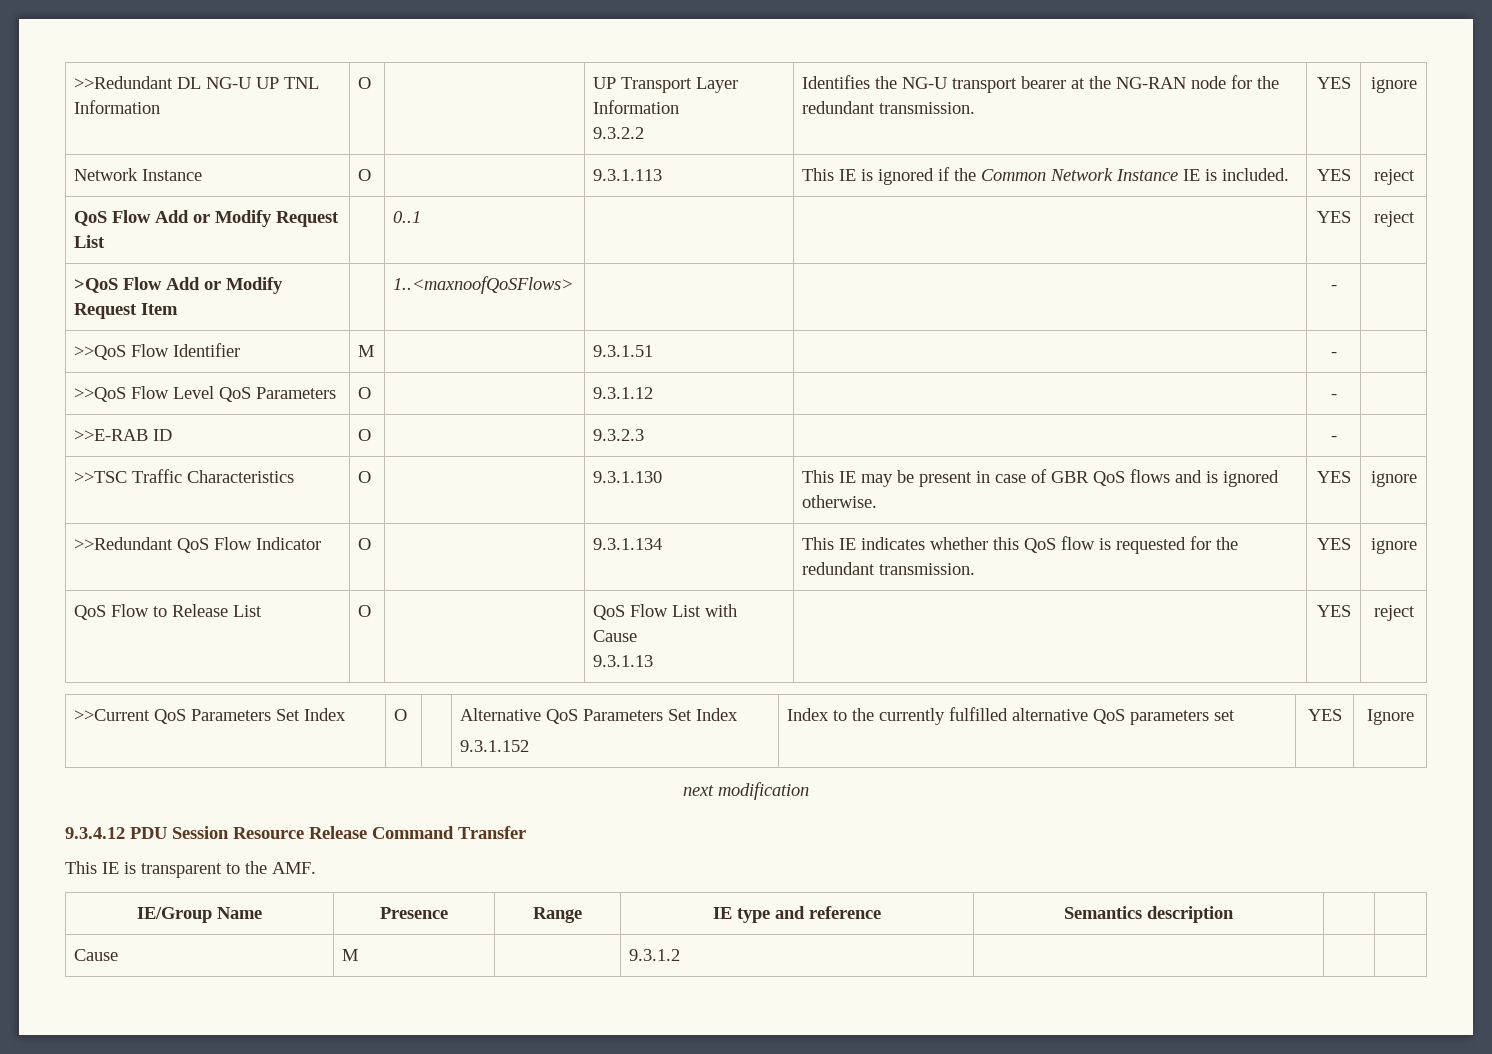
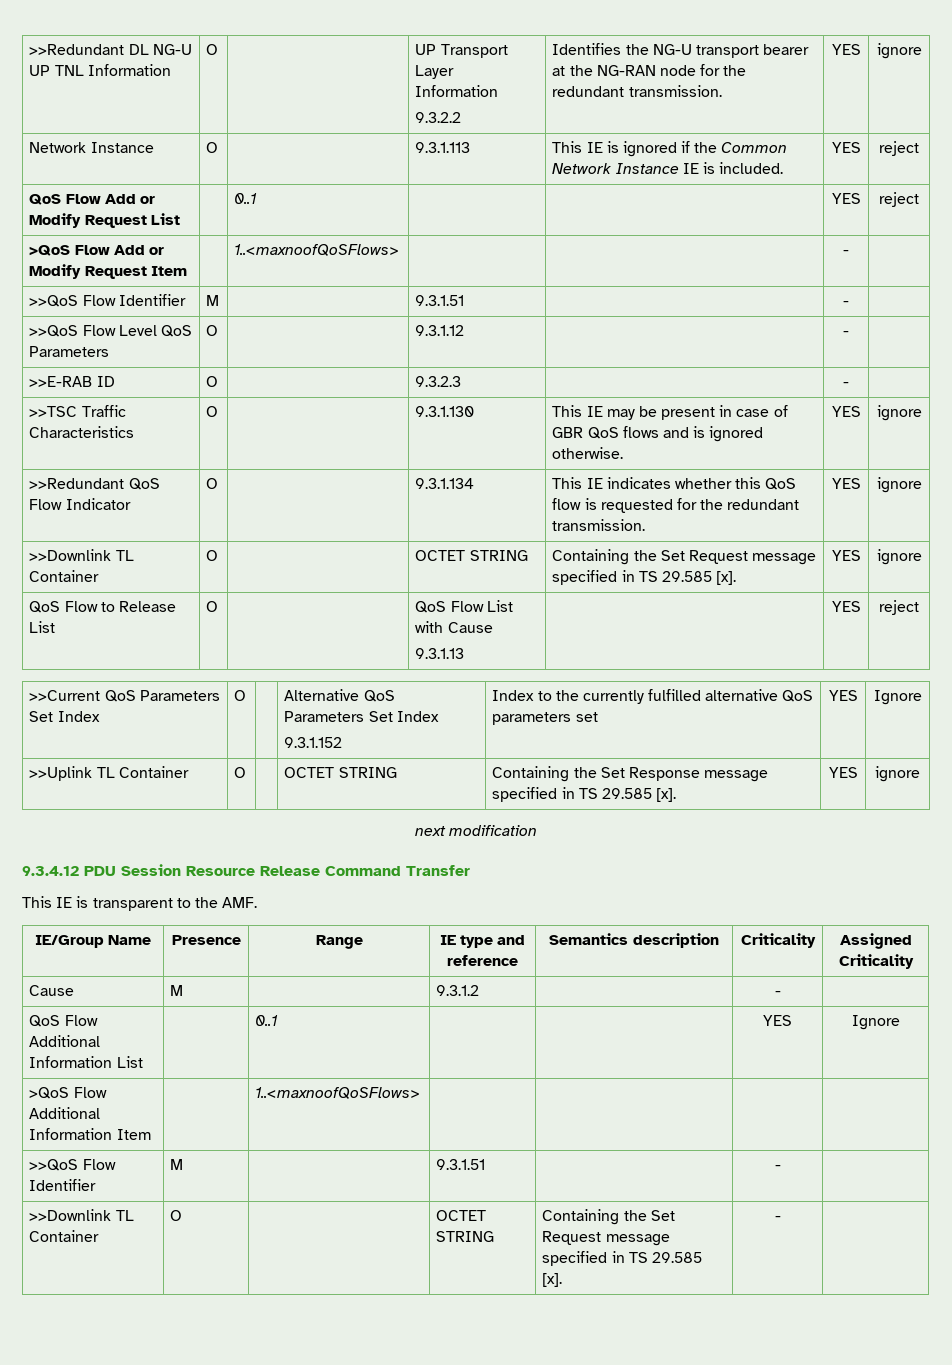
+ >>Downlink TL Container | O | | OCTET STRING | Containing the Set Request message specified in TS 29.585 [x]. | YES | ignore
+ >>Uplink TL Container | O | | OCTET STRING | Containing the Set Response message specified in TS 29.585 [x]. | YES | ignore
- IE/Group Name | Presence | Range | IE type and reference | Semantics description | |
+ IE/Group Name | Presence | Range | IE type and reference | Semantics description | Criticality | Assigned Criticality
- Cause | M | | 9.3.1.2 | | |
+ Cause | M | | 9.3.1.2 | | - |
+ QoS Flow Additional Information List | | 0..1 | | | YES | Ignore
+ >QoS Flow Additional Information Item | | 1..<maxnoofQoSFlows> | | | |
+ >>QoS Flow Identifier | M | | 9.3.1.51 | | - |
+ >>Downlink TL Container | O | | OCTET STRING | Containing the Set Request message specified in TS 29.585 [x]. | - |

